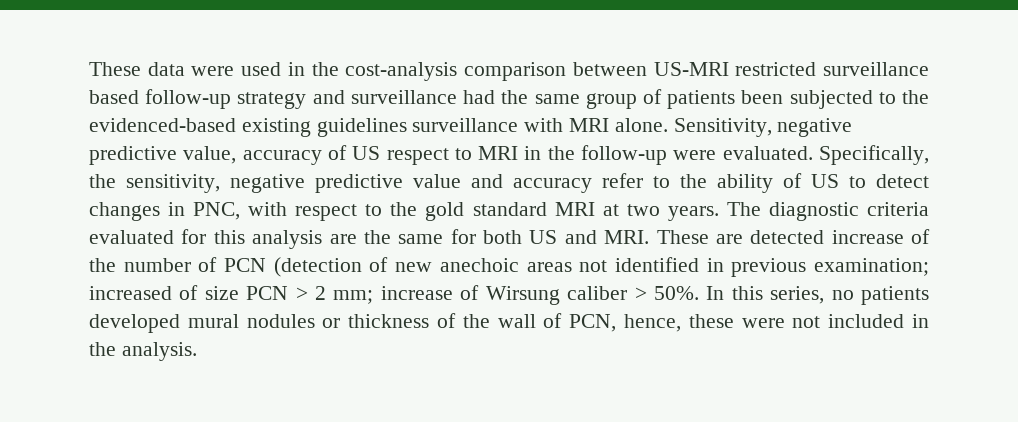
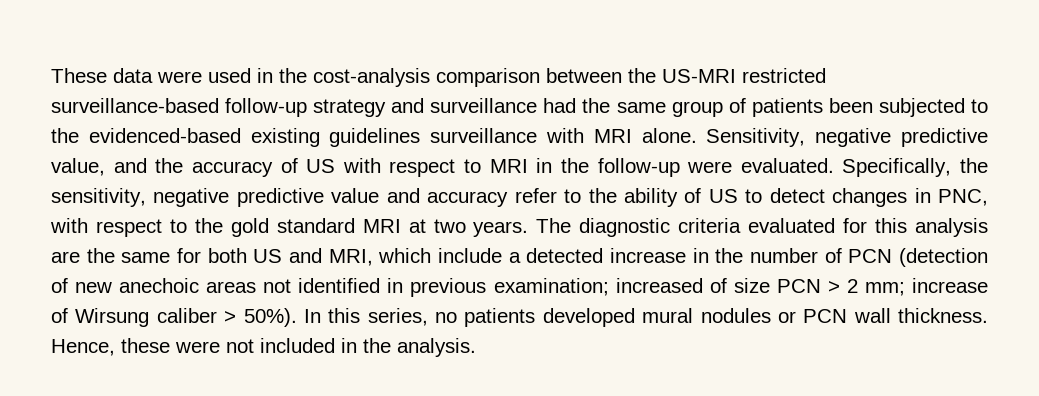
- These data were used in the cost-analysis comparison between US-MRI restricted surveillance based follow-up strategy and surveillance had the same group of patients been subjected to the evidenced-based existing guidelines surveillance with MRI alone.
+ These data were used in the cost-analysis comparison between the US-MRI restricted surveillance-based follow-up strategy and surveillance had the same group of patients been subjected to the evidenced-based existing guidelines surveillance with MRI alone.
- Sensitivity, negative predictive value, accuracy of US respect to MRI in the follow-up were evaluated.
+ Sensitivity, negative predictive value, and the accuracy of US with respect to MRI in the follow-up were evaluated.
- The diagnostic criteria evaluated for this analysis are the same for both US and MRI. These are detected increase of the number of PCN (detection of new anechoic areas not identified in previous examination; increased of size PCN > 2 mm; increase of Wirsung caliber > 50%.
+ The diagnostic criteria evaluated for this analysis are the same for both US and MRI, which include a detected increase in the number of PCN (detection of new anechoic areas not identified in previous examination; increased of size PCN > 2 mm; increase of Wirsung caliber > 50%).
- In this series, no patients developed mural nodules or thickness of the wall of PCN, hence, these were not included in the analysis.
+ In this series, no patients developed mural nodules or PCN wall thickness. Hence, these were not included in the analysis.

